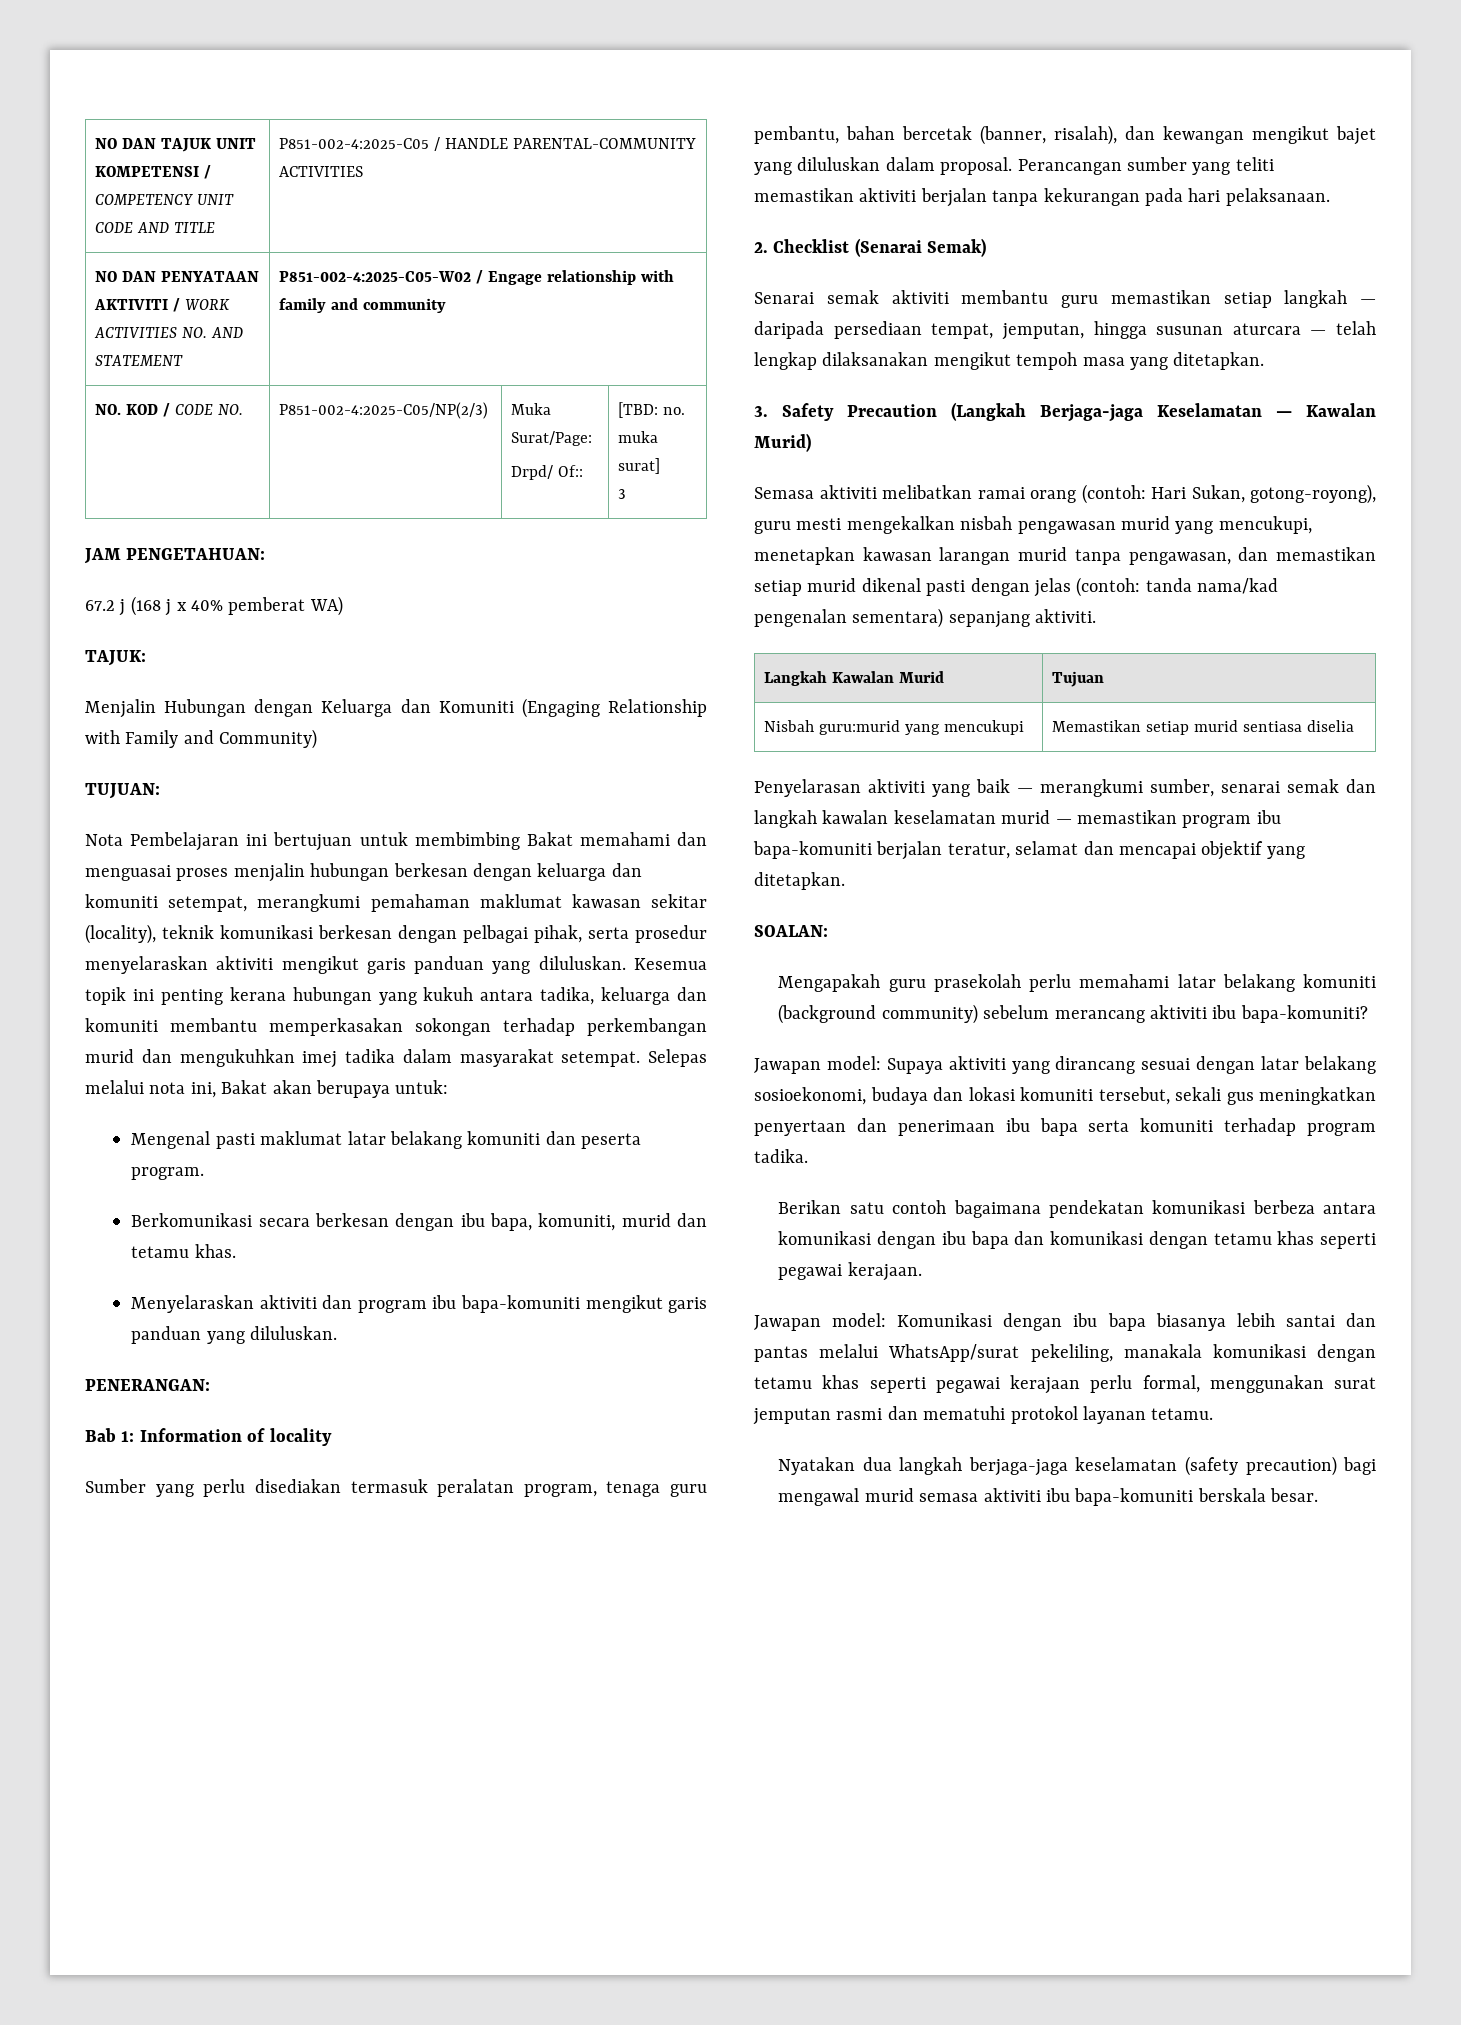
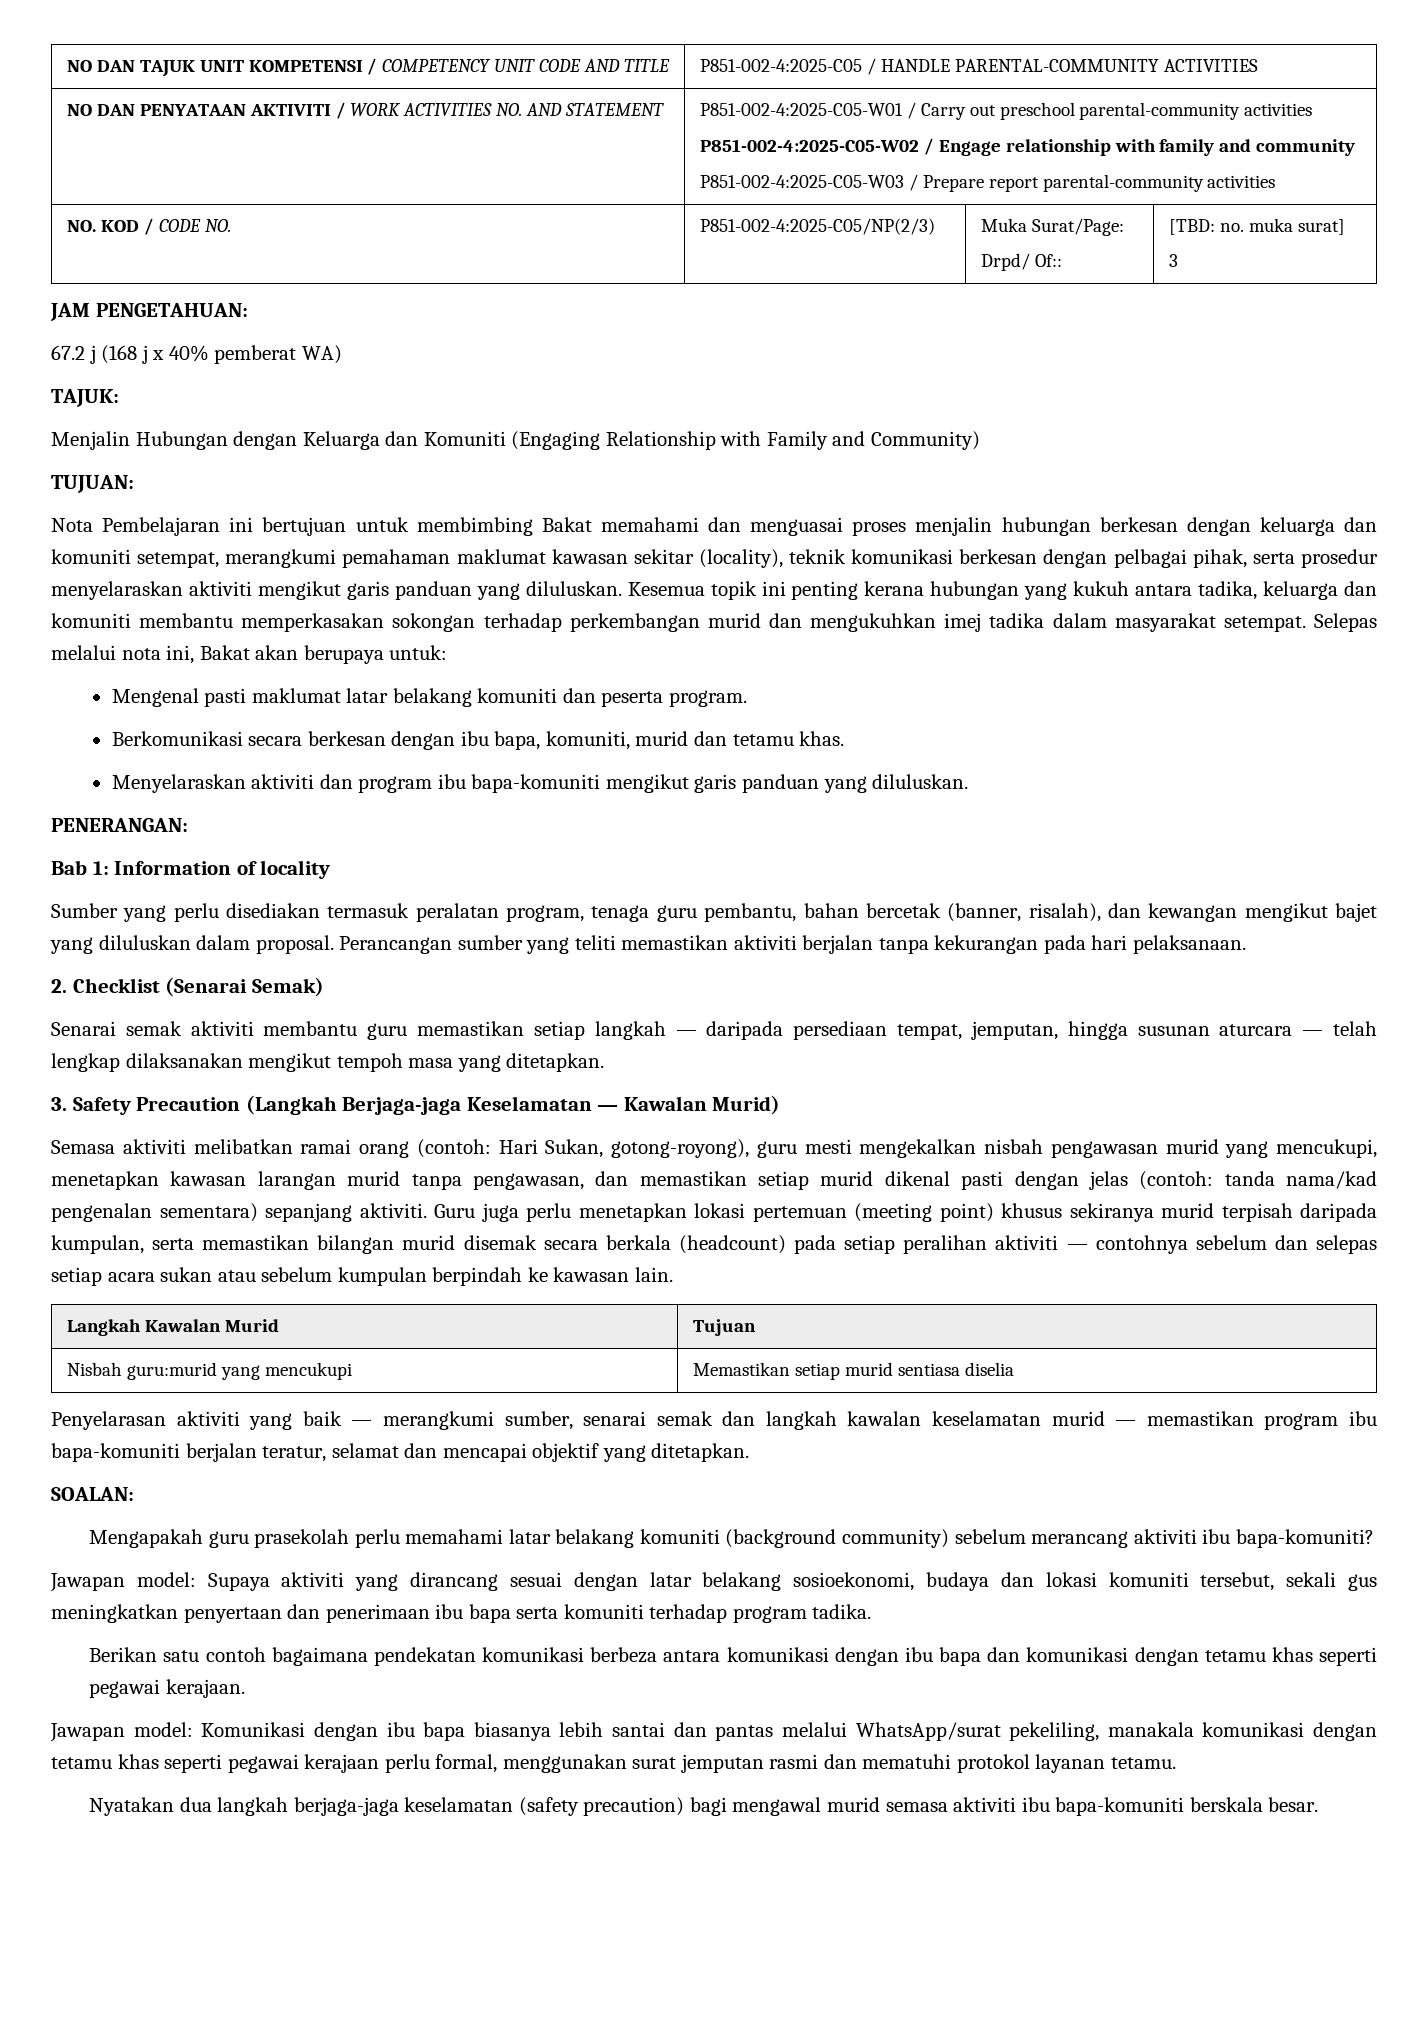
- NO DAN PENYATAAN AKTIVITI / WORK ACTIVITIES NO. AND STATEMENT | P851-002-4:2025-C05-W02 / Engage relationship with family and community
+ NO DAN PENYATAAN AKTIVITI / WORK ACTIVITIES NO. AND STATEMENT | P851-002-4:2025-C05-W01 / Carry out preschool parental-community activities
+ P851-002-4:2025-C05-W02 / Engage relationship with family and community
+ P851-002-4:2025-C05-W03 / Prepare report parental-community activities
+ Guru juga perlu menetapkan lokasi pertemuan (meeting point) khusus sekiranya murid terpisah daripada kumpulan, serta memastikan bilangan murid disemak secara berkala (headcount) pada setiap peralihan aktiviti — contohnya sebelum dan selepas setiap acara sukan atau sebelum kumpulan berpindah ke kawasan lain.

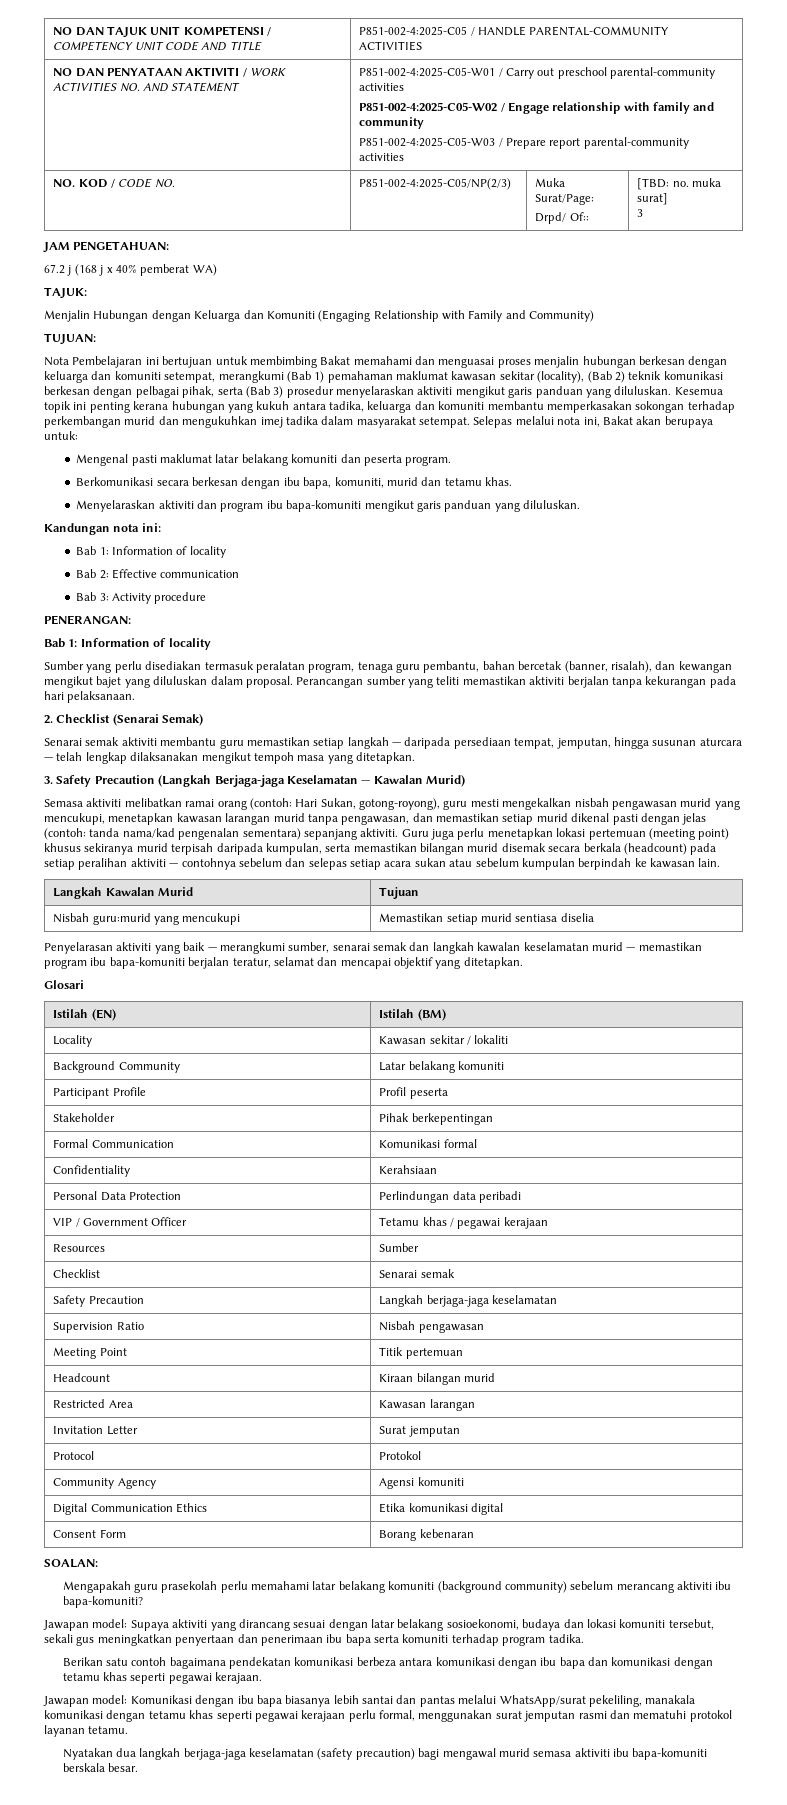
- Nota Pembelajaran ini bertujuan untuk membimbing Bakat memahami dan menguasai proses menjalin hubungan berkesan dengan keluarga dan komuniti setempat, merangkumi pemahaman maklumat kawasan sekitar (locality), teknik komunikasi berkesan dengan pelbagai pihak, serta prosedur menyelaraskan aktiviti mengikut garis panduan yang diluluskan.
+ Nota Pembelajaran ini bertujuan untuk membimbing Bakat memahami dan menguasai proses menjalin hubungan berkesan dengan keluarga dan komuniti setempat, merangkumi (Bab 1) pemahaman maklumat kawasan sekitar (locality), (Bab 2) teknik komunikasi berkesan dengan pelbagai pihak, serta (Bab 3) prosedur menyelaraskan aktiviti mengikut garis panduan yang diluluskan.
+ Kandungan nota ini:
+ Bab 1: Information of locality
+ Bab 2: Effective communication
+ Bab 3: Activity procedure
+ Glosari
+ Istilah (EN) | Istilah (BM)
+ Locality | Kawasan sekitar / lokaliti
+ Background Community | Latar belakang komuniti
+ Participant Profile | Profil peserta
+ Stakeholder | Pihak berkepentingan
+ Formal Communication | Komunikasi formal
+ Confidentiality | Kerahsiaan
+ Personal Data Protection | Perlindungan data peribadi
+ VIP / Government Officer | Tetamu khas / pegawai kerajaan
+ Resources | Sumber
+ Checklist | Senarai semak
+ Safety Precaution | Langkah berjaga-jaga keselamatan
+ Supervision Ratio | Nisbah pengawasan
+ Meeting Point | Titik pertemuan
+ Headcount | Kiraan bilangan murid
+ Restricted Area | Kawasan larangan
+ Invitation Letter | Surat jemputan
+ Protocol | Protokol
+ Community Agency | Agensi komuniti
+ Digital Communication Ethics | Etika komunikasi digital
+ Consent Form | Borang kebenaran

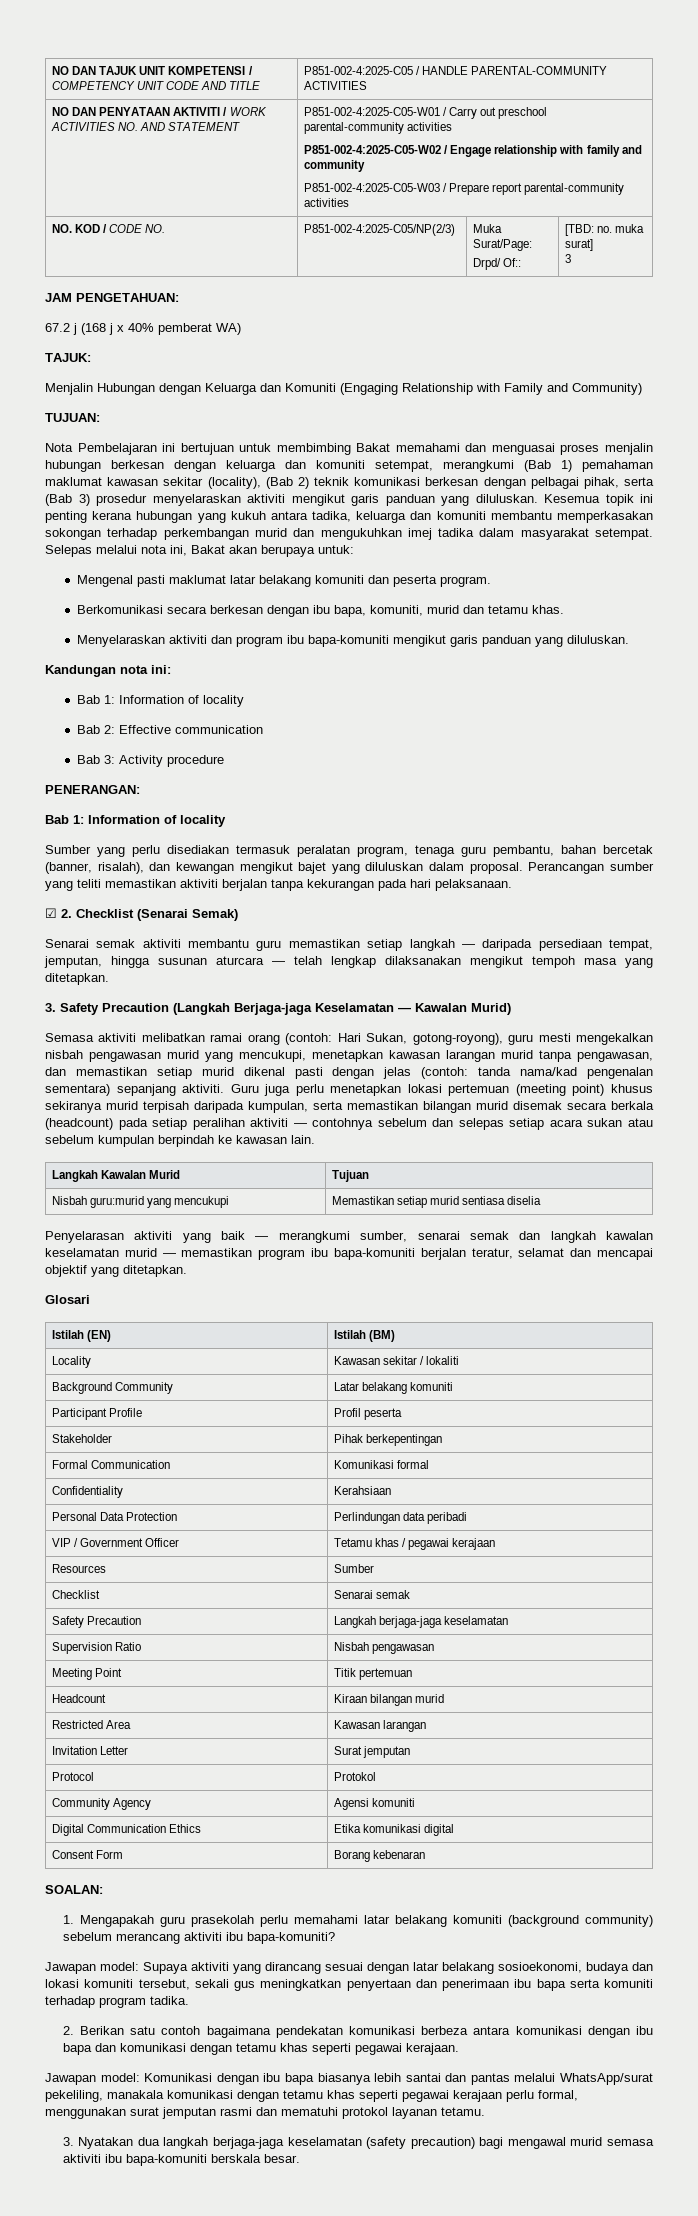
- 2. Checklist (Senarai Semak)
+ ☑ 2. Checklist (Senarai Semak)
- Mengapakah guru prasekolah perlu memahami latar belakang komuniti (background community) sebelum merancang aktiviti ibu bapa-komuniti?
+ 1. Mengapakah guru prasekolah perlu memahami latar belakang komuniti (background community) sebelum merancang aktiviti ibu bapa-komuniti?
- Berikan satu contoh bagaimana pendekatan komunikasi berbeza antara komunikasi dengan ibu bapa dan komunikasi dengan tetamu khas seperti pegawai kerajaan.
+ 2. Berikan satu contoh bagaimana pendekatan komunikasi berbeza antara komunikasi dengan ibu bapa dan komunikasi dengan tetamu khas seperti pegawai kerajaan.
- Nyatakan dua langkah berjaga-jaga keselamatan (safety precaution) bagi mengawal murid semasa aktiviti ibu bapa-komuniti berskala besar.
+ 3. Nyatakan dua langkah berjaga-jaga keselamatan (safety precaution) bagi mengawal murid semasa aktiviti ibu bapa-komuniti berskala besar.

